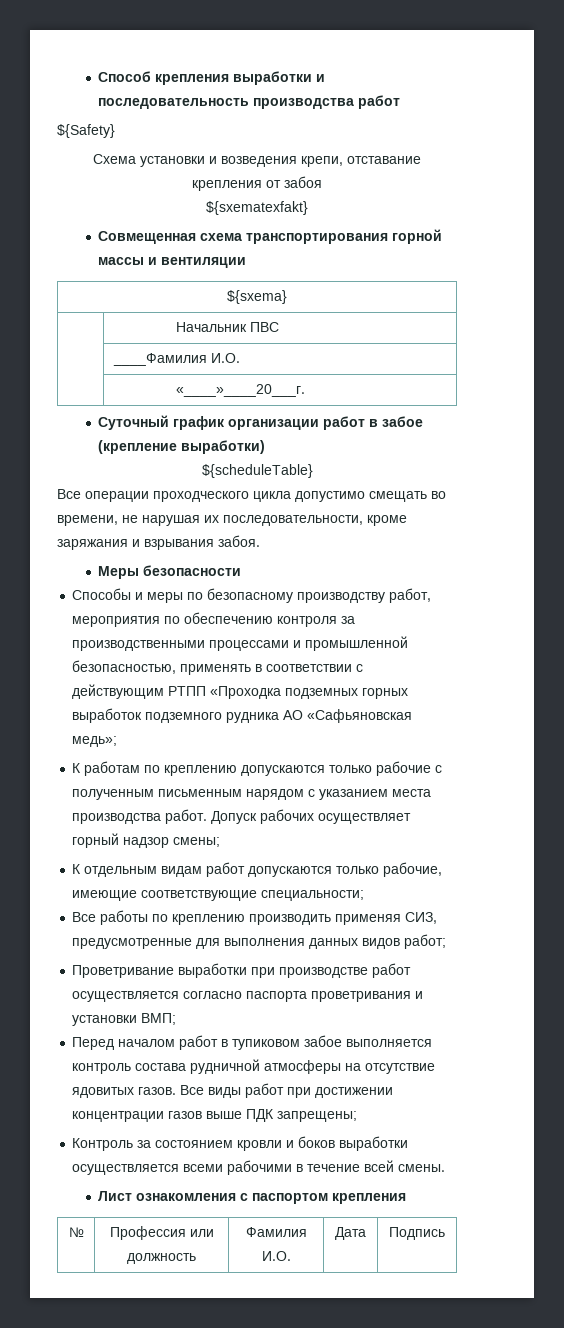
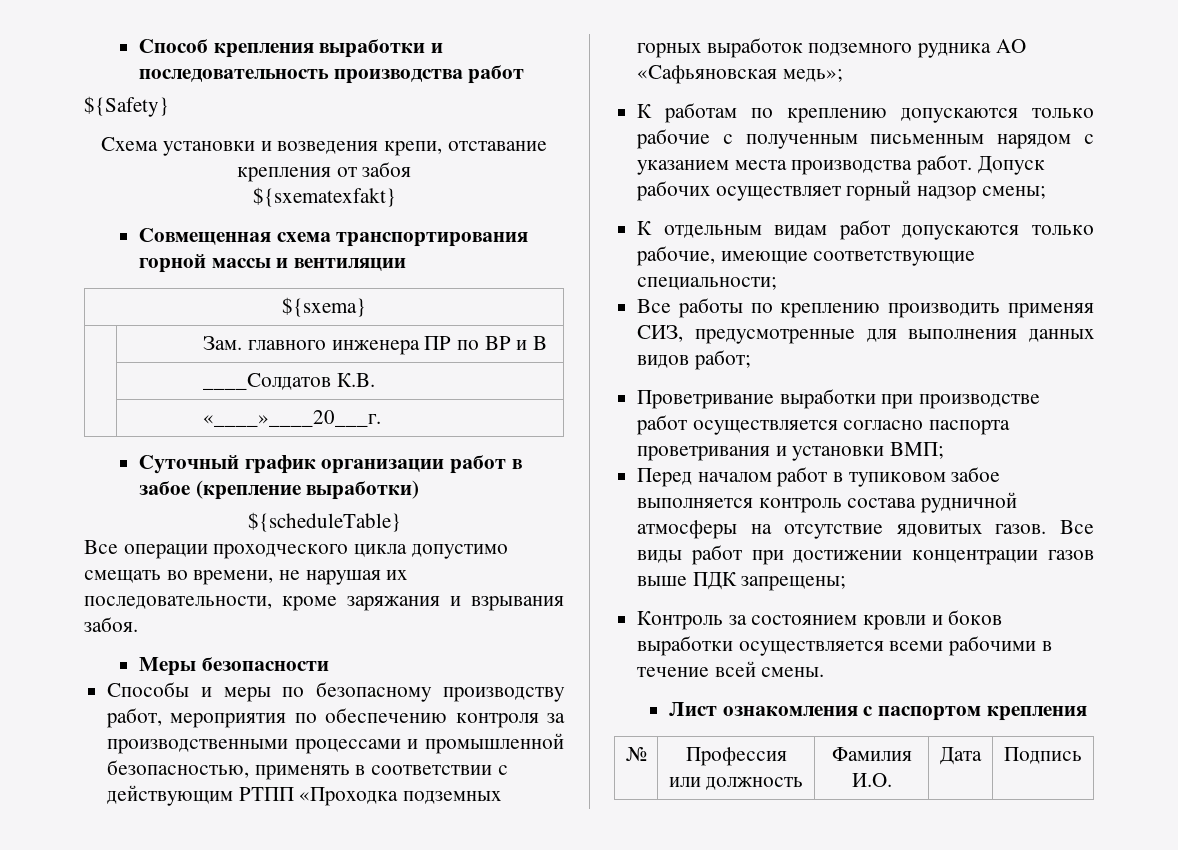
- | Начальник ПВС
- | ____Фамилия И.О.
+ | Зам. главного инженера ПР по ВР и В
+ | ____Солдатов К.В.

